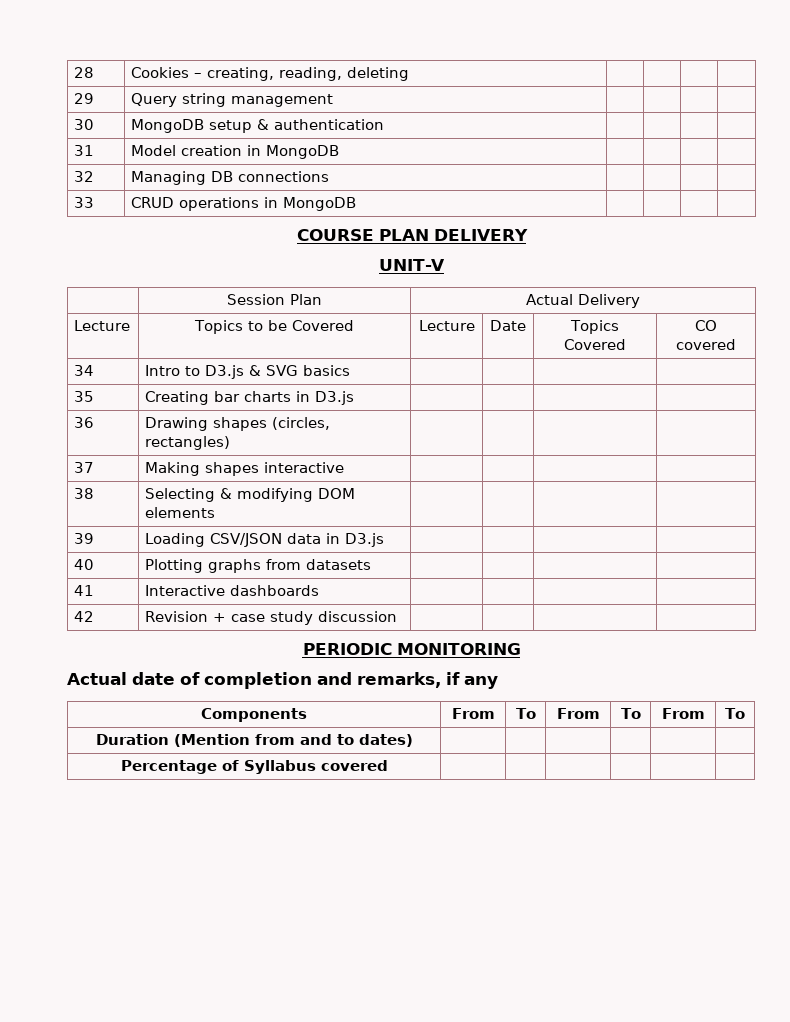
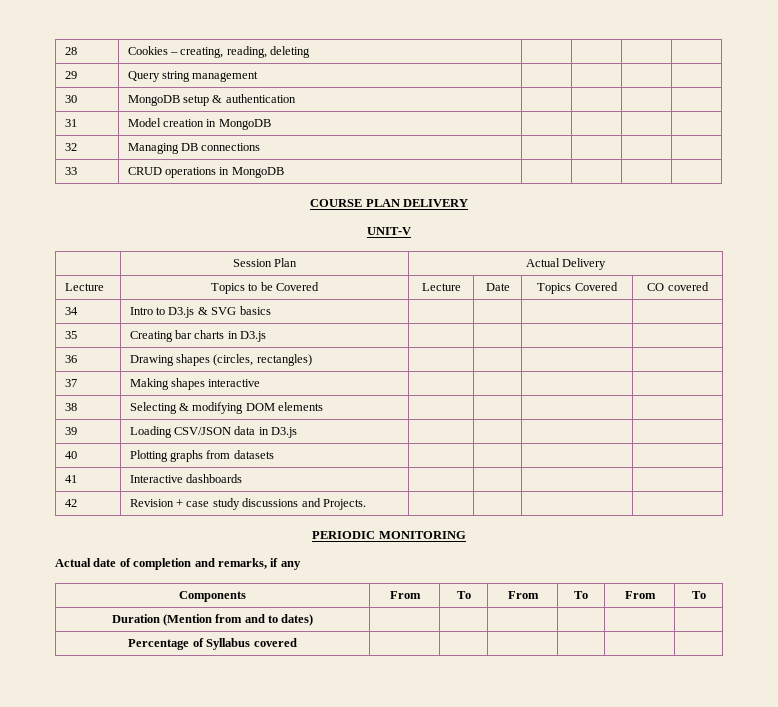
- 42 | Revision + case study discussion | | | |
+ 42 | Revision + case study discussions and Projects. | | | |

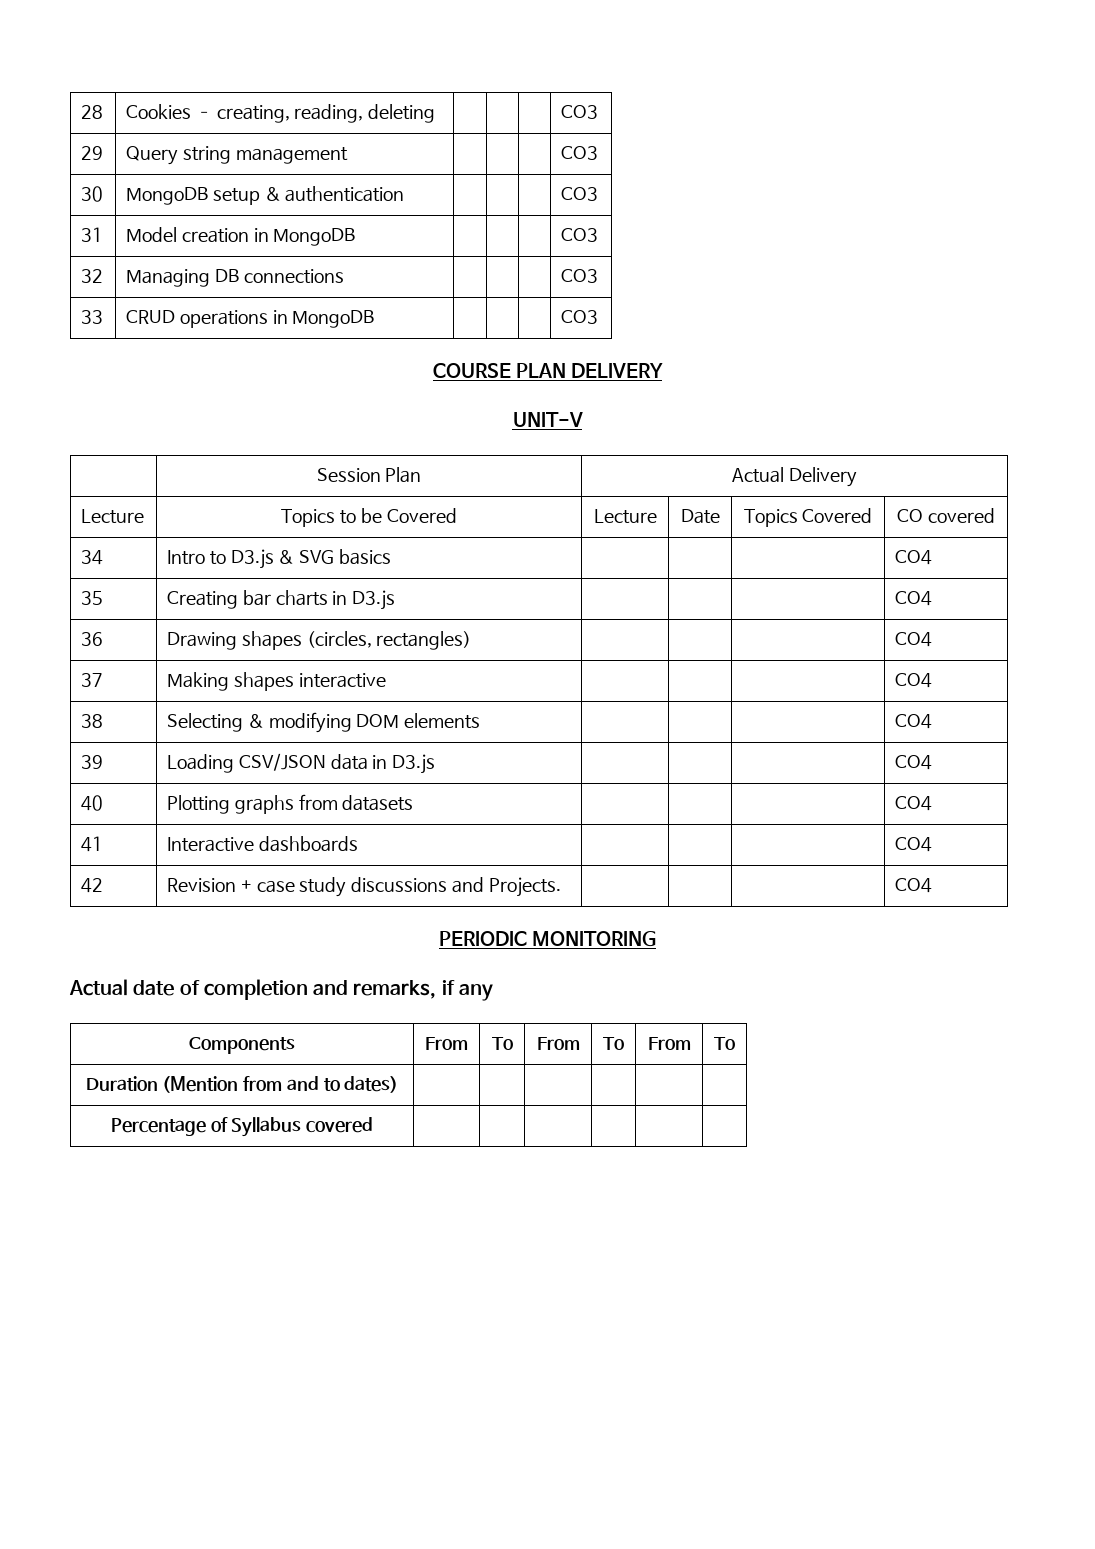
- 28 | Cookies – creating, reading, deleting | | | |
+ 28 | Cookies – creating, reading, deleting | | | | CO3
- 29 | Query string management | | | |
+ 29 | Query string management | | | | CO3
- 30 | MongoDB setup & authentication | | | |
+ 30 | MongoDB setup & authentication | | | | CO3
- 31 | Model creation in MongoDB | | | |
+ 31 | Model creation in MongoDB | | | | CO3
- 32 | Managing DB connections | | | |
+ 32 | Managing DB connections | | | | CO3
- 33 | CRUD operations in MongoDB | | | |
+ 33 | CRUD operations in MongoDB | | | | CO3
- 34 | Intro to D3.js & SVG basics | | | |
+ 34 | Intro to D3.js & SVG basics | | | | CO4
- 35 | Creating bar charts in D3.js | | | |
+ 35 | Creating bar charts in D3.js | | | | CO4
- 36 | Drawing shapes (circles, rectangles) | | | |
+ 36 | Drawing shapes (circles, rectangles) | | | | CO4
- 37 | Making shapes interactive | | | |
+ 37 | Making shapes interactive | | | | CO4
- 38 | Selecting & modifying DOM elements | | | |
+ 38 | Selecting & modifying DOM elements | | | | CO4
- 39 | Loading CSV/JSON data in D3.js | | | |
+ 39 | Loading CSV/JSON data in D3.js | | | | CO4
- 40 | Plotting graphs from datasets | | | |
+ 40 | Plotting graphs from datasets | | | | CO4
- 41 | Interactive dashboards | | | |
+ 41 | Interactive dashboards | | | | CO4
- 42 | Revision + case study discussions and Projects. | | | |
+ 42 | Revision + case study discussions and Projects. | | | | CO4

